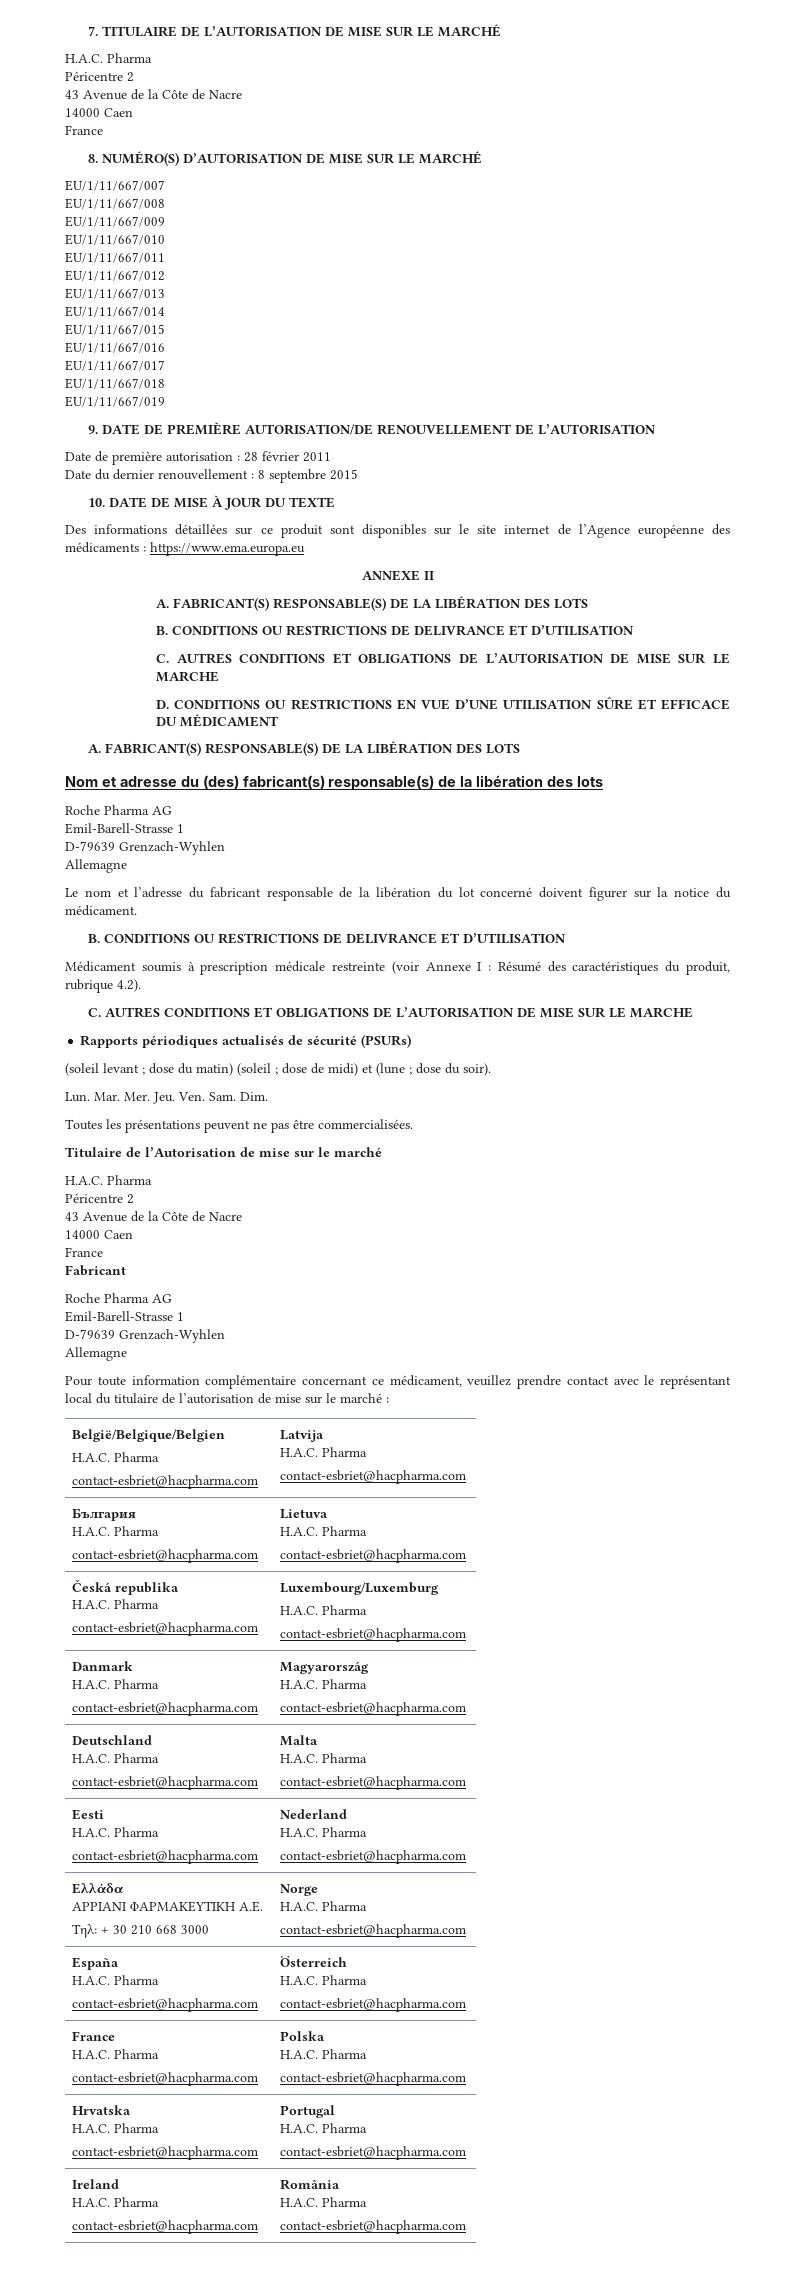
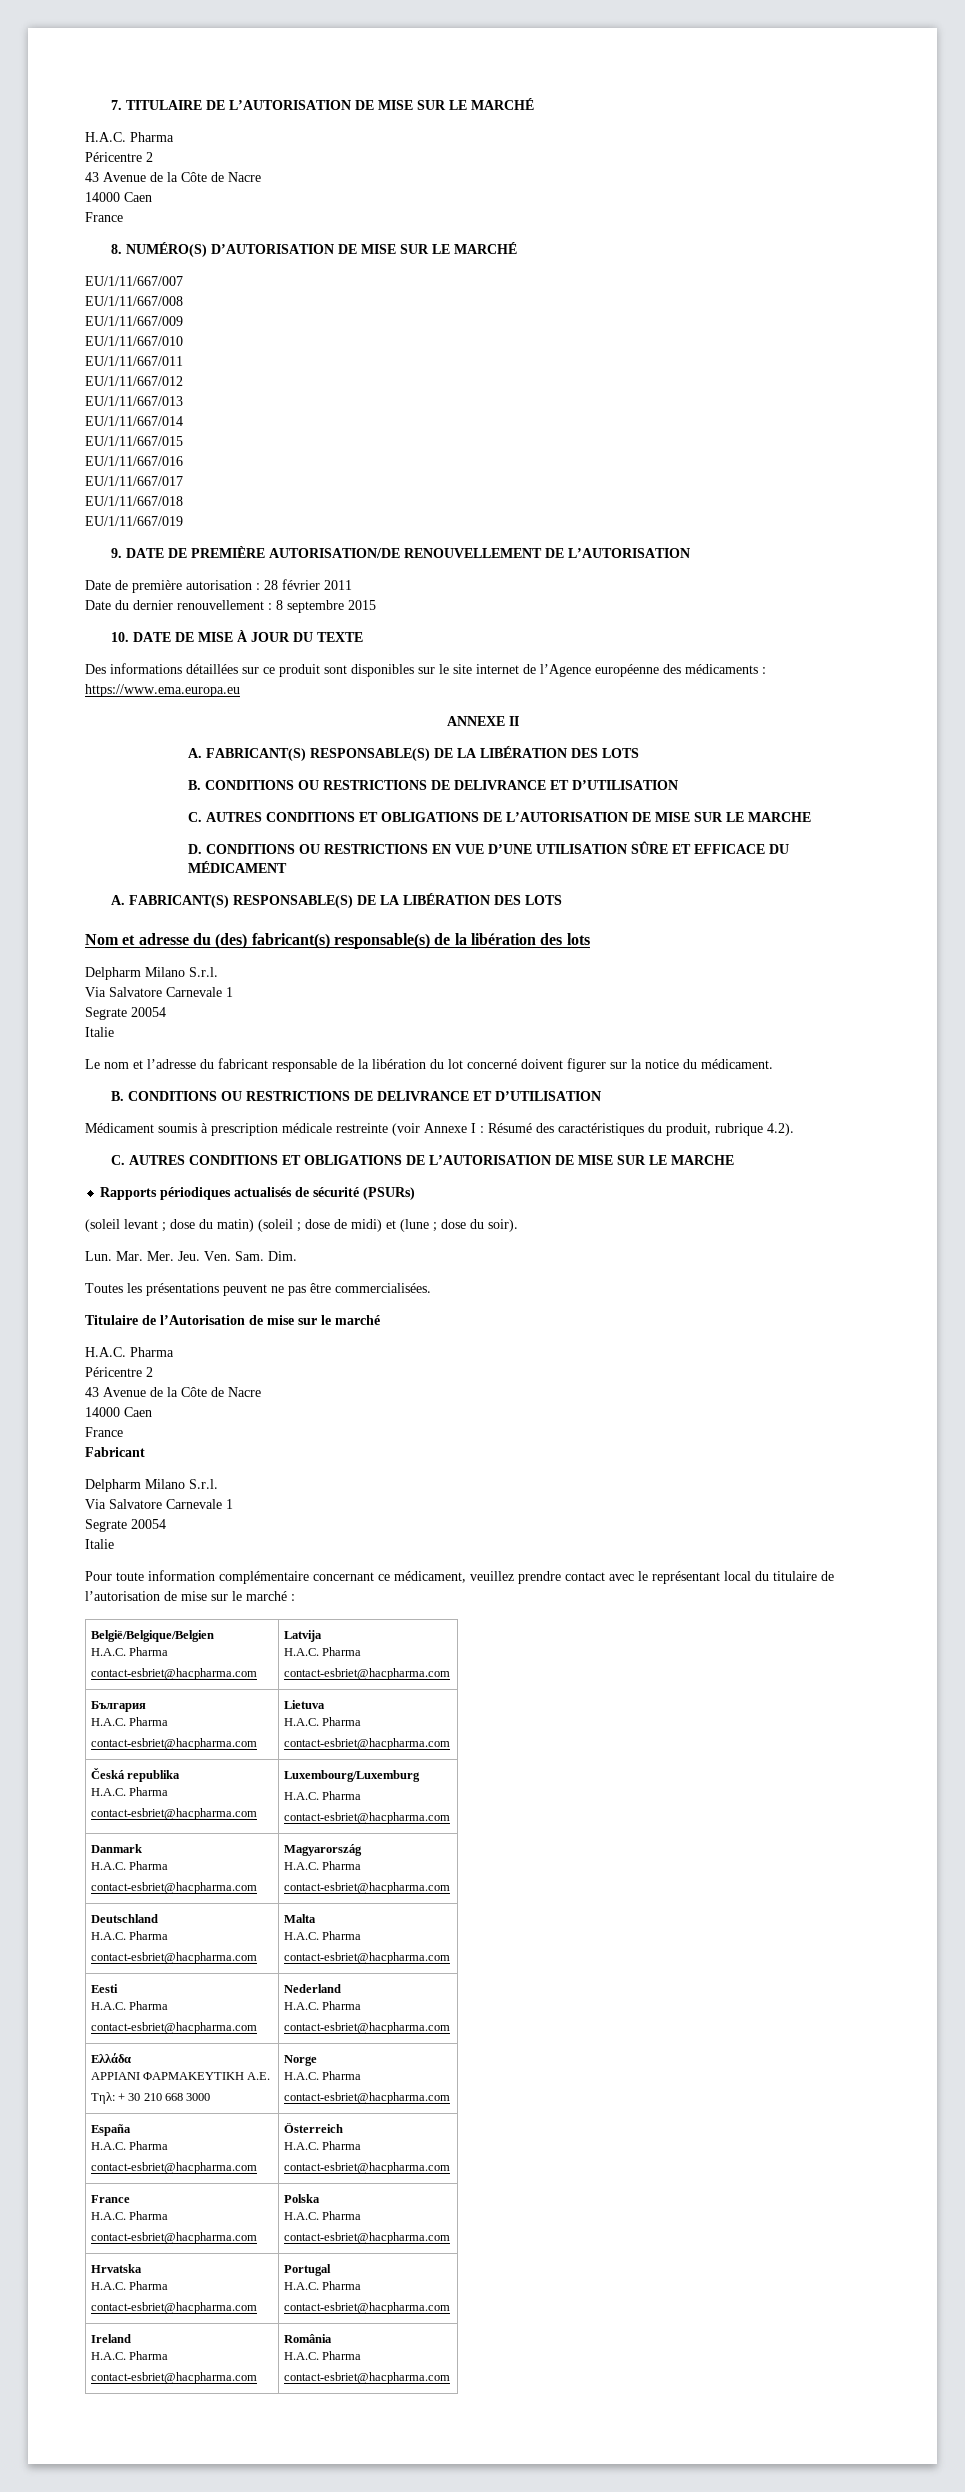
  Nom et adresse du (des) fabricant(s) responsable(s) de la libération des lots
- Roche Pharma AG
- Emil-Barell-Strasse 1
- D-79639 Grenzach-Wyhlen
- Allemagne
+ Delpharm Milano S.r.l.
+ Via Salvatore Carnevale 1
+ Segrate 20054
+ Italie
  Fabricant
- Roche Pharma AG
- Emil-Barell-Strasse 1
- D-79639 Grenzach-Wyhlen
- Allemagne
+ Delpharm Milano S.r.l.
+ Via Salvatore Carnevale 1
+ Segrate 20054
+ Italie

